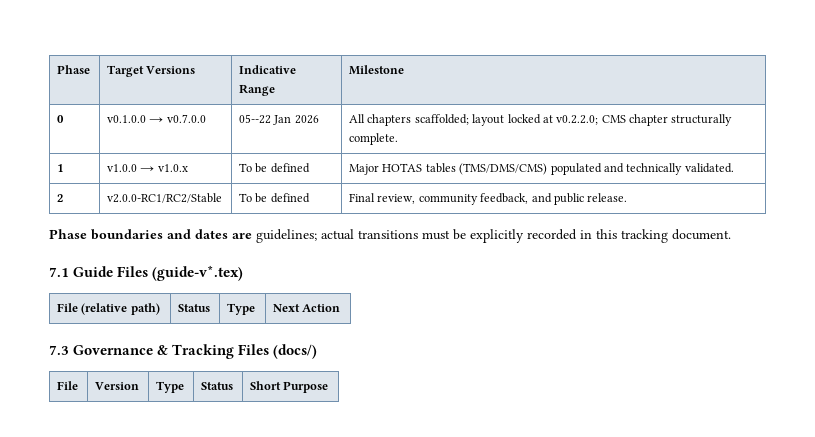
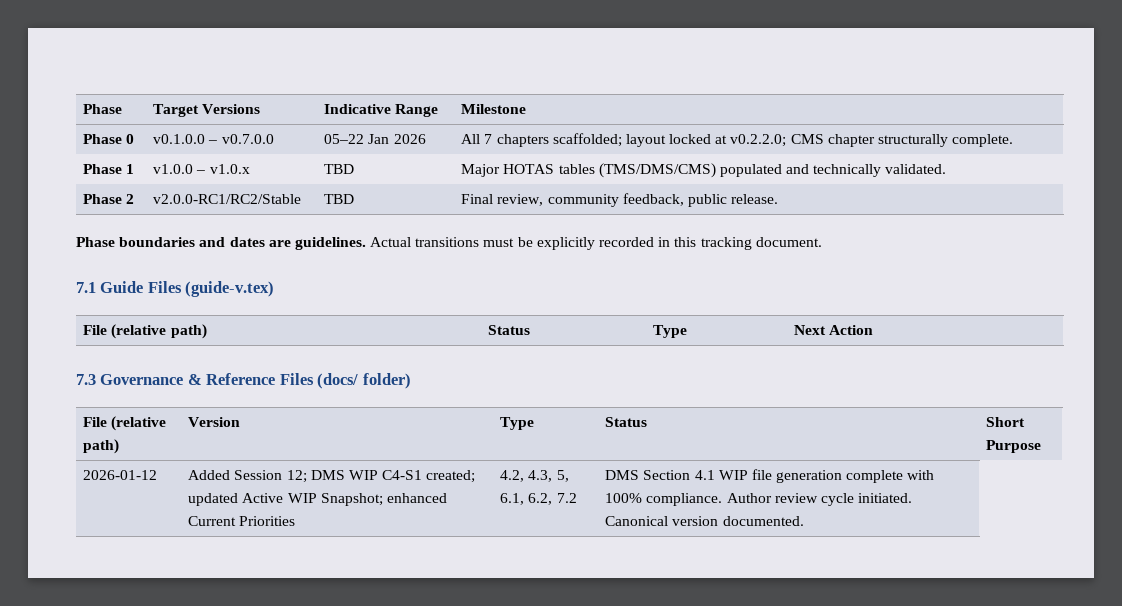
- 0 | v0.1.0.0 → v0.7.0.0 | 05--22 Jan 2026 | All chapters scaffolded; layout locked at v0.2.2.0; CMS chapter structurally complete.
+ Phase 0 | v0.1.0.0 – v0.7.0.0 | 05–22 Jan 2026 | All 7 chapters scaffolded; layout locked at v0.2.2.0; CMS chapter structurally complete.
- 1 | v1.0.0 → v1.0.x | To be defined | Major HOTAS tables (TMS/DMS/CMS) populated and technically validated.
+ Phase 1 | v1.0.0 – v1.0.x | TBD | Major HOTAS tables (TMS/DMS/CMS) populated and technically validated.
- 2 | v2.0.0-RC1/RC2/Stable | To be defined | Final review, community feedback, and public release.
+ Phase 2 | v2.0.0-RC1/RC2/Stable | TBD | Final review, community feedback, public release.
- Phase boundaries and dates are guidelines; actual transitions must be explicitly recorded in this tracking document.
+ Phase boundaries and dates are guidelines. Actual transitions must be explicitly recorded in this tracking document.
- 7.1 Guide Files (guide-v*.tex)
+ 7.1 Guide Files (guide-v.tex)
- 7.3 Governance & Tracking Files (docs/)
- File | Version | Type | Status | Short Purpose
+ 7.3 Governance & Reference Files (docs/ folder)
+ File (relative path) | Version | Type | Status | Short Purpose
+ 2026-01-12 | Added Session 12; DMS WIP C4-S1 created; updated Active WIP Snapshot; enhanced Current Priorities | 4.2, 4.3, 5, 6.1, 6.2, 7.2 | DMS Section 4.1 WIP file generation complete with 100% compliance. Author review cycle initiated. Canonical version documented.

